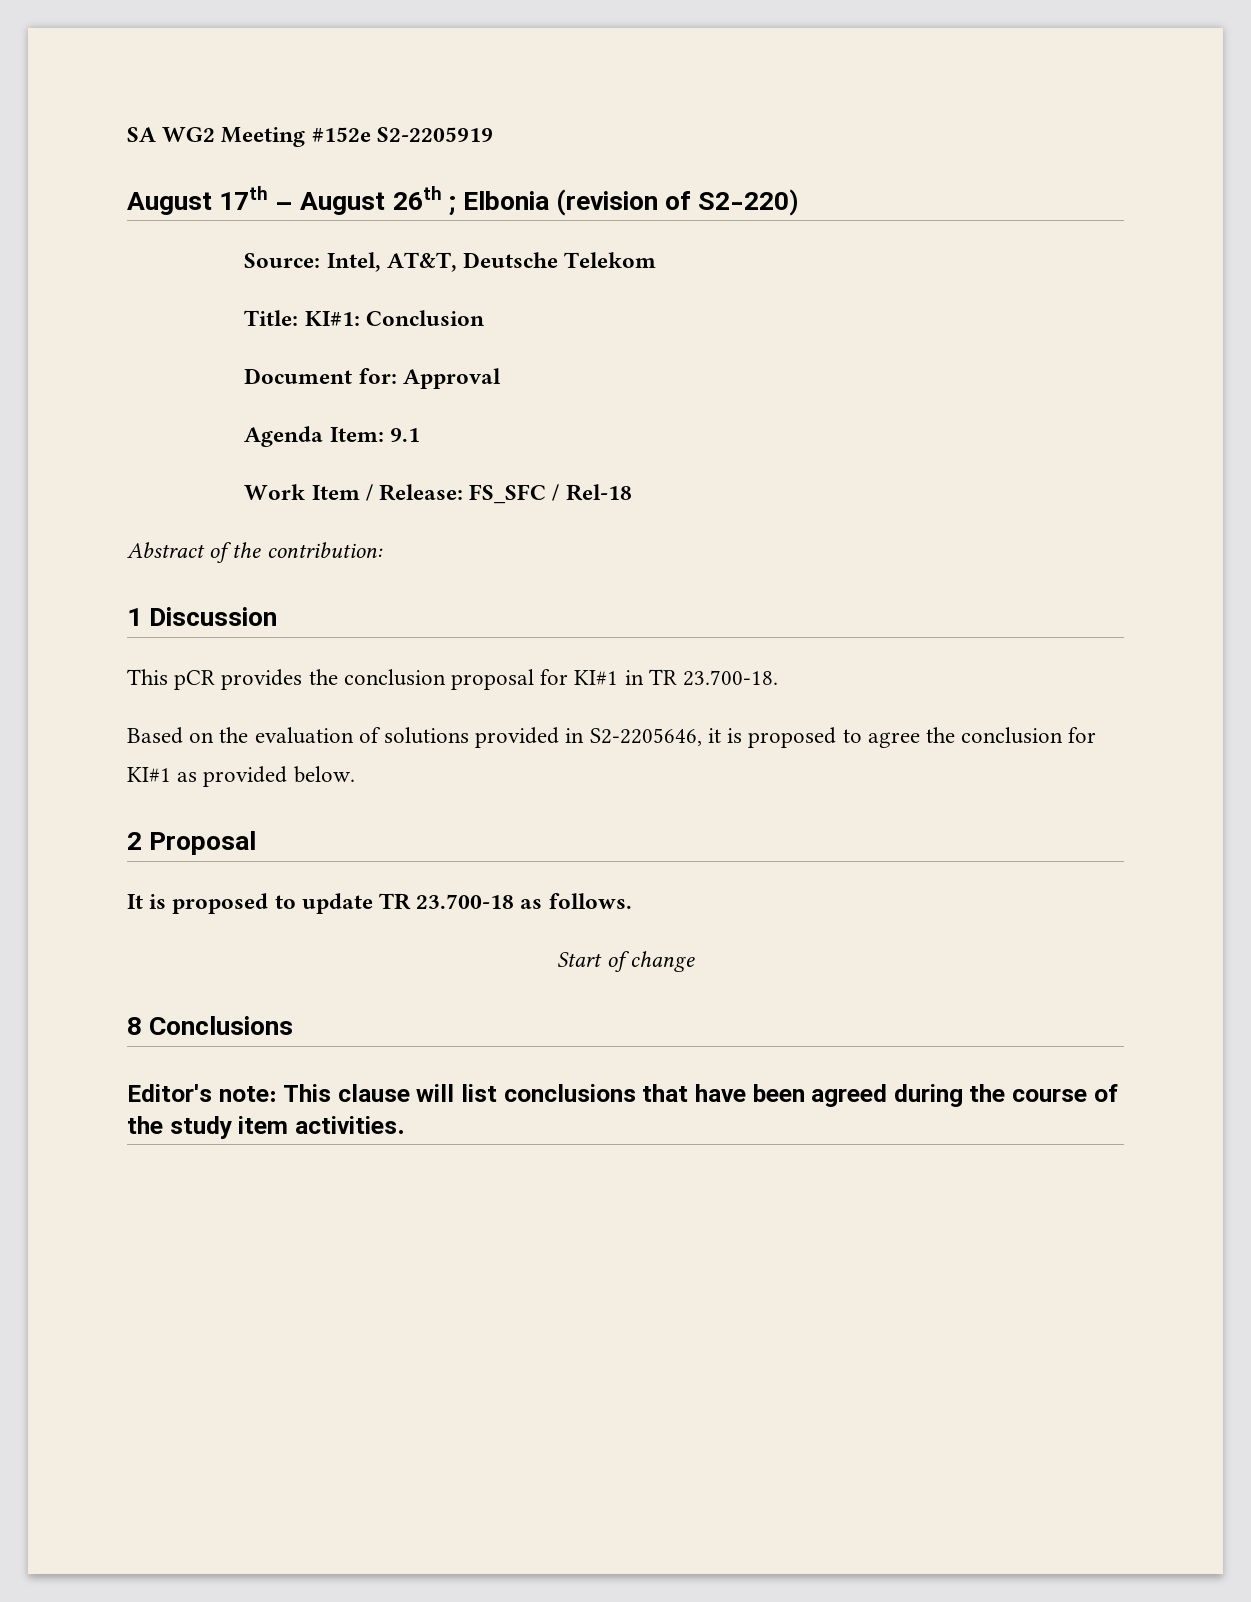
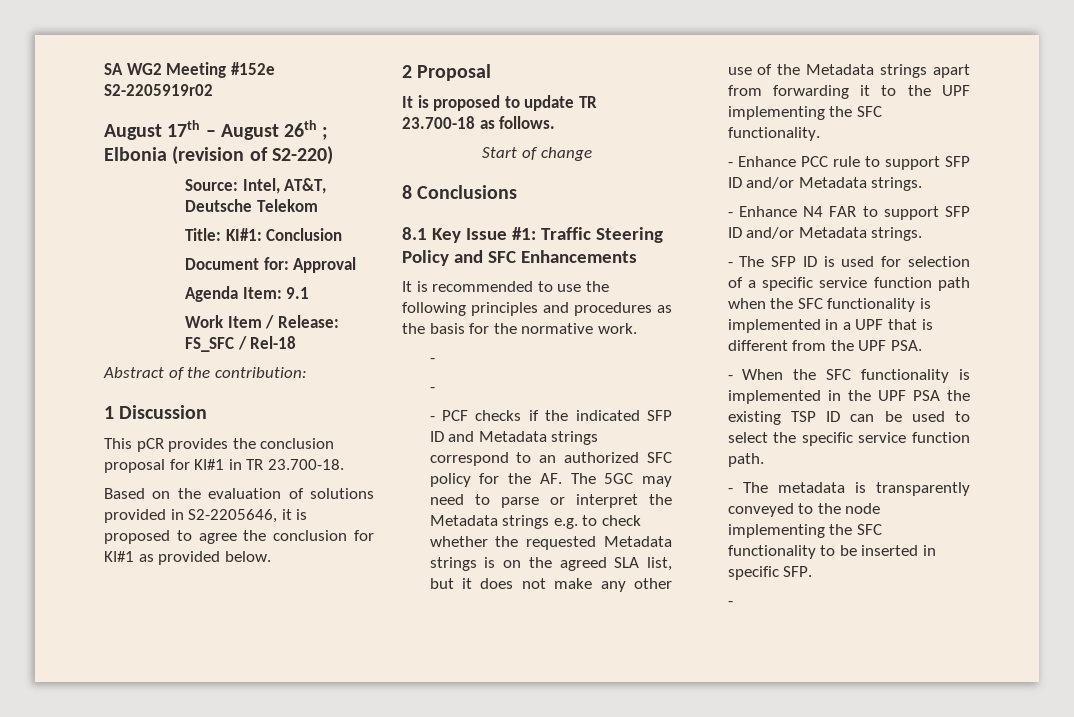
- SA WG2 Meeting #152e S2-2205919
+ SA WG2 Meeting #152e S2-2205919r02
- Editor's note: This clause will list conclusions that have been agreed during the course of the study item activities.
+ 8.1 Key Issue #1: Traffic Steering Policy and SFC Enhancements
+ It is recommended to use the following principles and procedures as the basis for the normative work.
+ -
+ -
+ - PCF checks if the indicated SFP ID and Metadata strings correspond to an authorized SFC policy for the AF. The 5GC may need to parse or interpret the Metadata strings e.g. to check whether the requested Metadata strings is on the agreed SLA list, but it does not make any other use of the Metadata strings apart from forwarding it to the UPF implementing the SFC functionality.
+ - Enhance PCC rule to support SFP ID and/or Metadata strings.
+ - Enhance N4 FAR to support SFP ID and/or Metadata strings.
+ - The SFP ID is used for selection of a specific service function path when the SFC functionality is implemented in a UPF that is different from the UPF PSA.
+ - When the SFC functionality is implemented in the UPF PSA the existing TSP ID can be used to select the specific service function path.
+ - The metadata is transparently conveyed to the node implementing the SFC functionality to be inserted in specific SFP.
+ -

